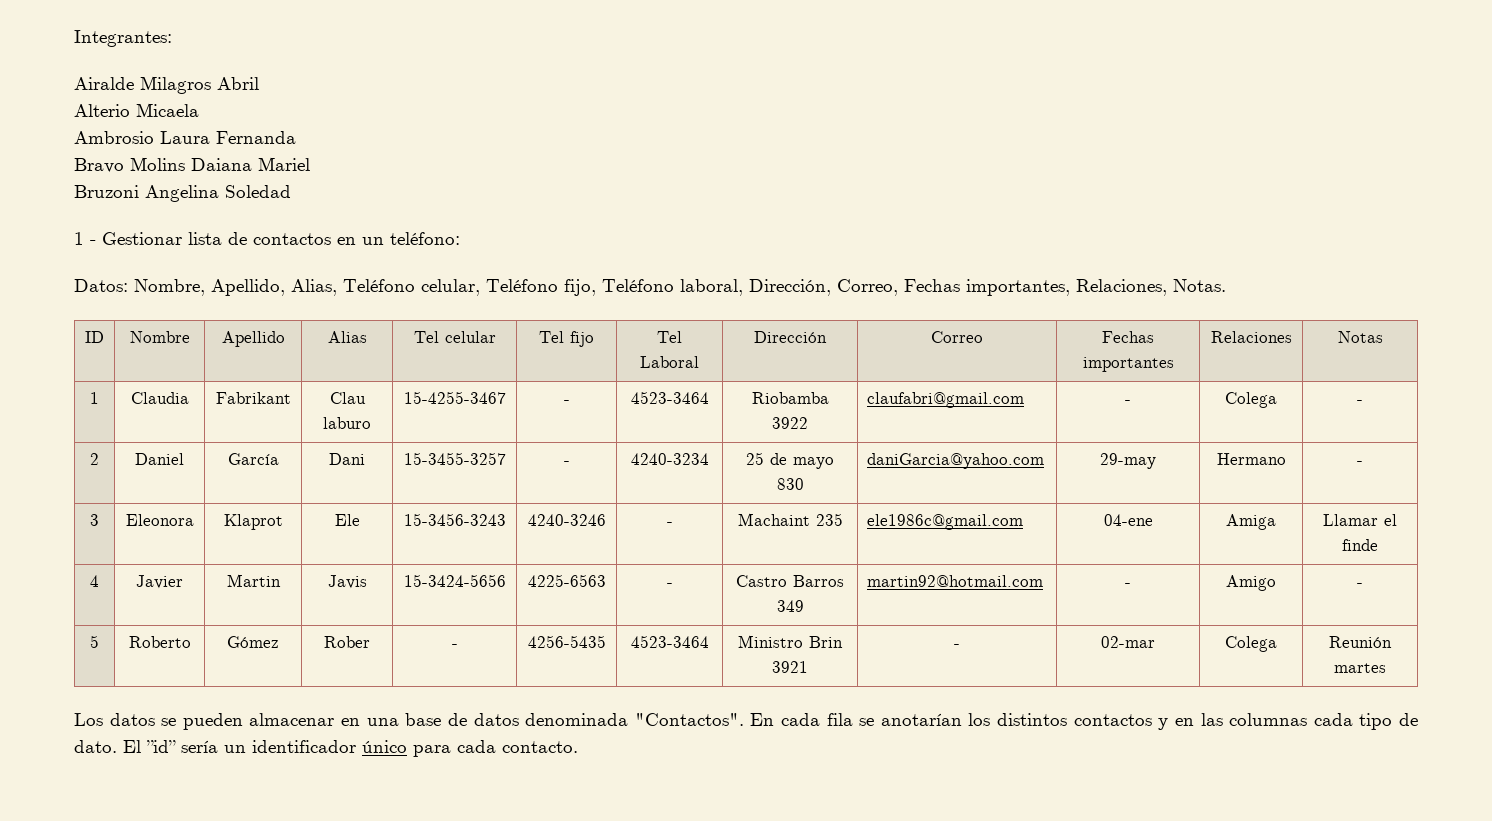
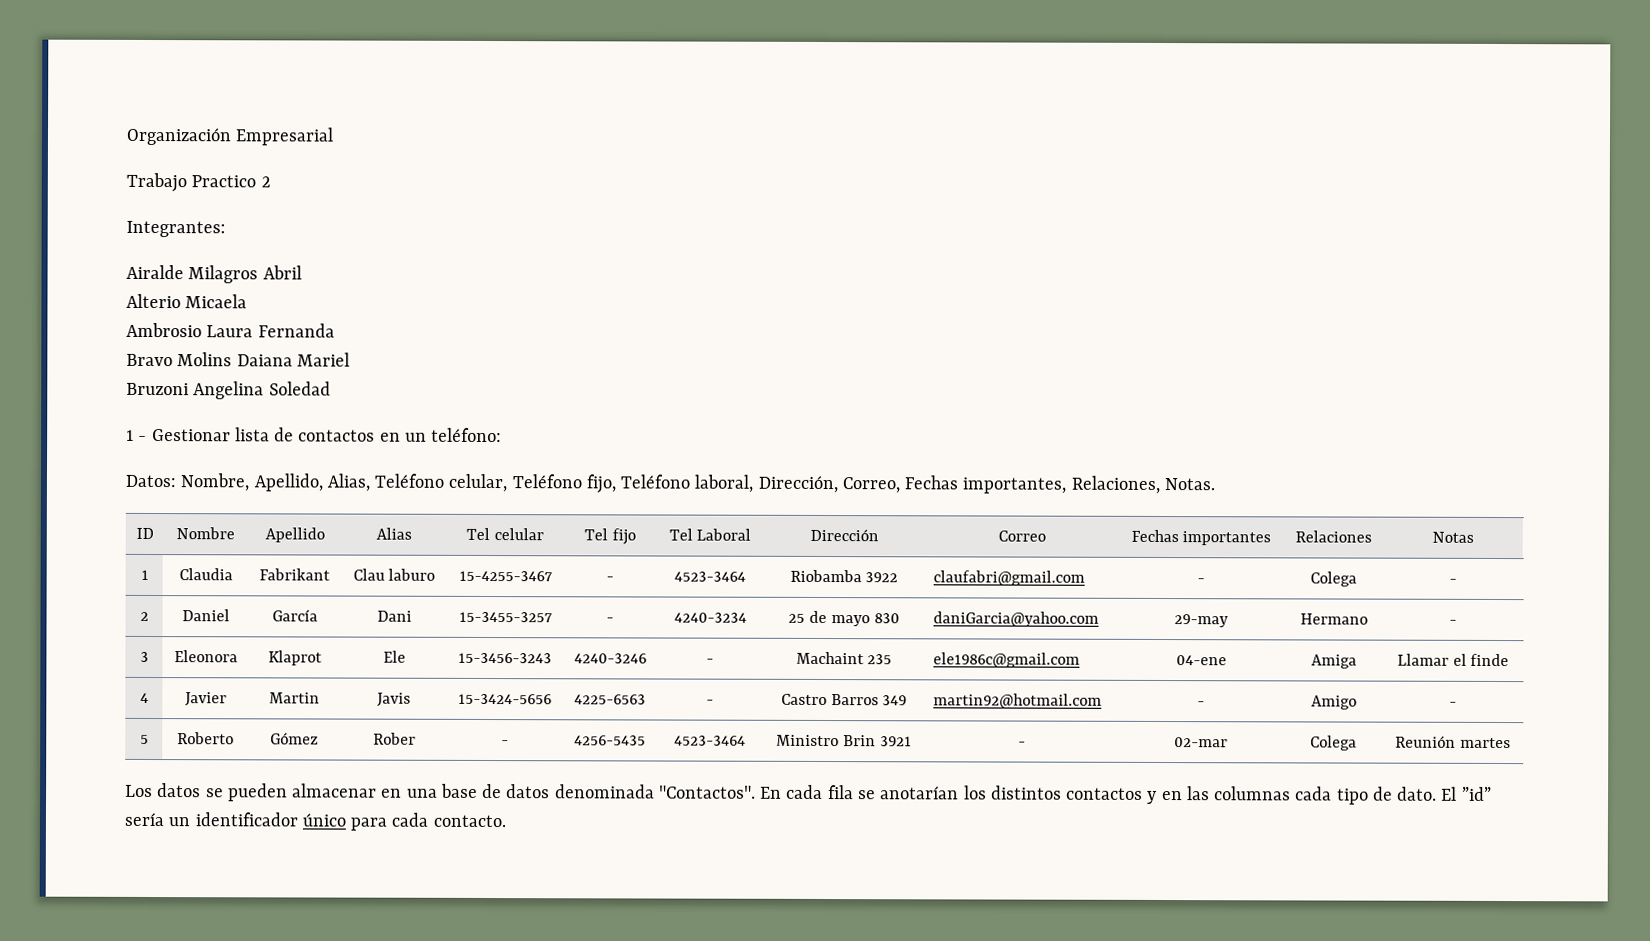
+ Organización Empresarial
+ Trabajo Practico 2

